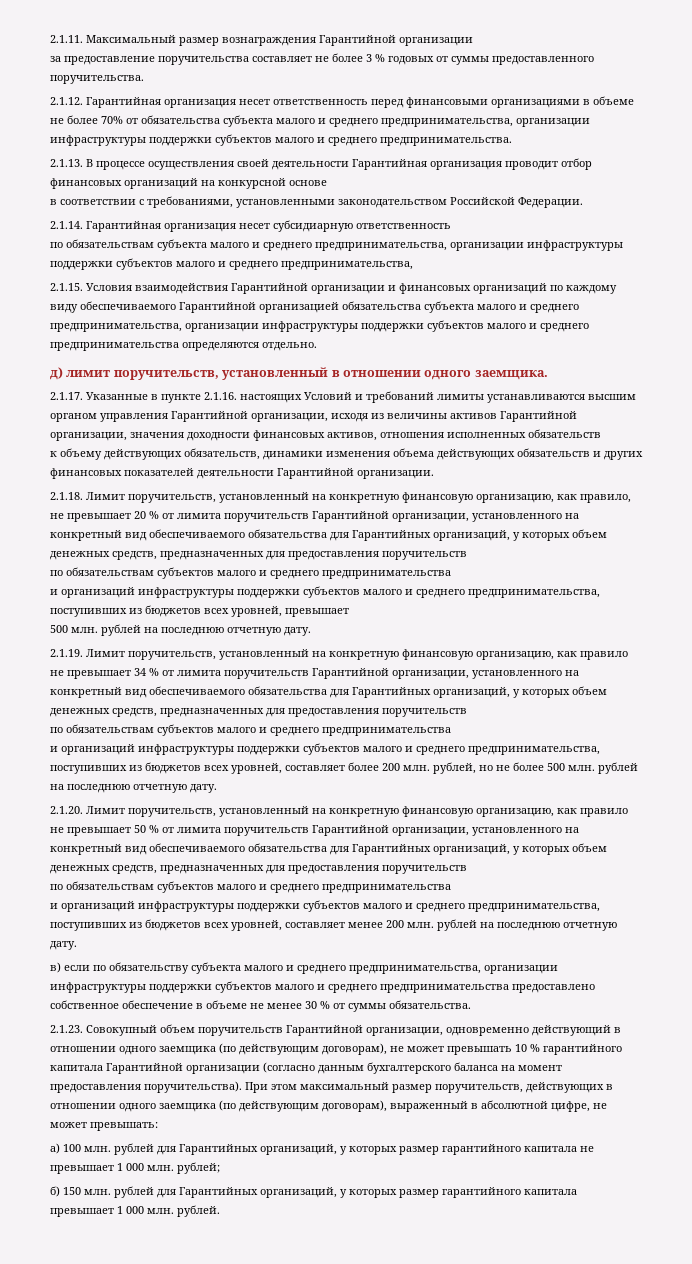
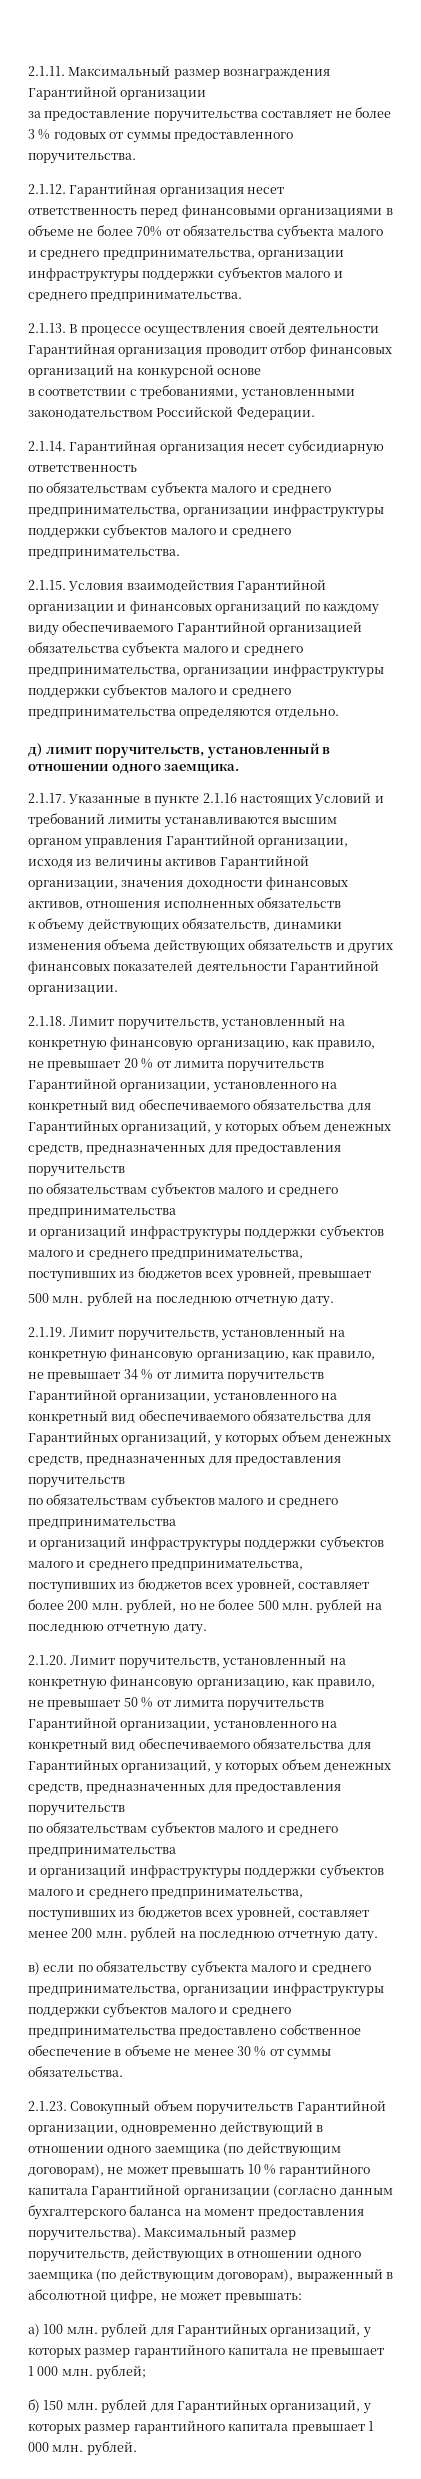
- по обязательствам субъекта малого и среднего предпринимательства, организации инфраструктуры поддержки субъектов малого и среднего предпринимательства,
+ по обязательствам субъекта малого и среднего предпринимательства, организации инфраструктуры поддержки субъектов малого и среднего предпринимательства.
- 2.1.17. Указанные в пункте 2.1.16. настоящих Условий и требований лимиты устанавливаются высшим органом управления Гарантийной организации, исходя из величины активов Гарантийной организации, значения доходности финансовых активов, отношения исполненных обязательств
+ 2.1.17. Указанные в пункте 2.1.16 настоящих Условий и требований лимиты устанавливаются высшим органом управления Гарантийной организации, исходя из величины активов Гарантийной организации, значения доходности финансовых активов, отношения исполненных обязательств
- 2.1.19. Лимит поручительств, установленный на конкретную финансовую организацию, как правило не превышает 34 % от лимита поручительств Гарантийной организации, установленного на конкретный вид обеспечиваемого обязательства для Гарантийных организаций, у которых объем денежных средств, предназначенных для предоставления поручительств
+ 2.1.19. Лимит поручительств, установленный на конкретную финансовую организацию, как правило, не превышает 34 % от лимита поручительств Гарантийной организации, установленного на конкретный вид обеспечиваемого обязательства для Гарантийных организаций, у которых объем денежных средств, предназначенных для предоставления поручительств
- 2.1.20. Лимит поручительств, установленный на конкретную финансовую организацию, как правило не превышает 50 % от лимита поручительств Гарантийной организации, установленного на конкретный вид обеспечиваемого обязательства для Гарантийных организаций, у которых объем денежных средств, предназначенных для предоставления поручительств
+ 2.1.20. Лимит поручительств, установленный на конкретную финансовую организацию, как правило, не превышает 50 % от лимита поручительств Гарантийной организации, установленного на конкретный вид обеспечиваемого обязательства для Гарантийных организаций, у которых объем денежных средств, предназначенных для предоставления поручительств
- При этом максимальный размер поручительств, действующих в отношении одного заемщика (по действующим договорам), выраженный в абсолютной цифре, не может превышать:
+ Максимальный размер поручительств, действующих в отношении одного заемщика (по действующим договорам), выраженный в абсолютной цифре, не может превышать:

